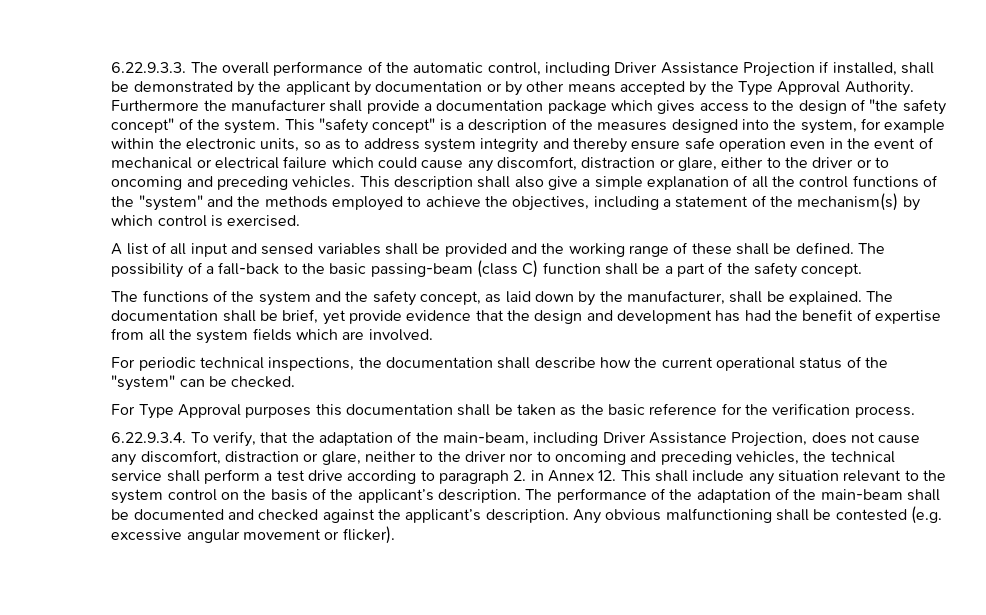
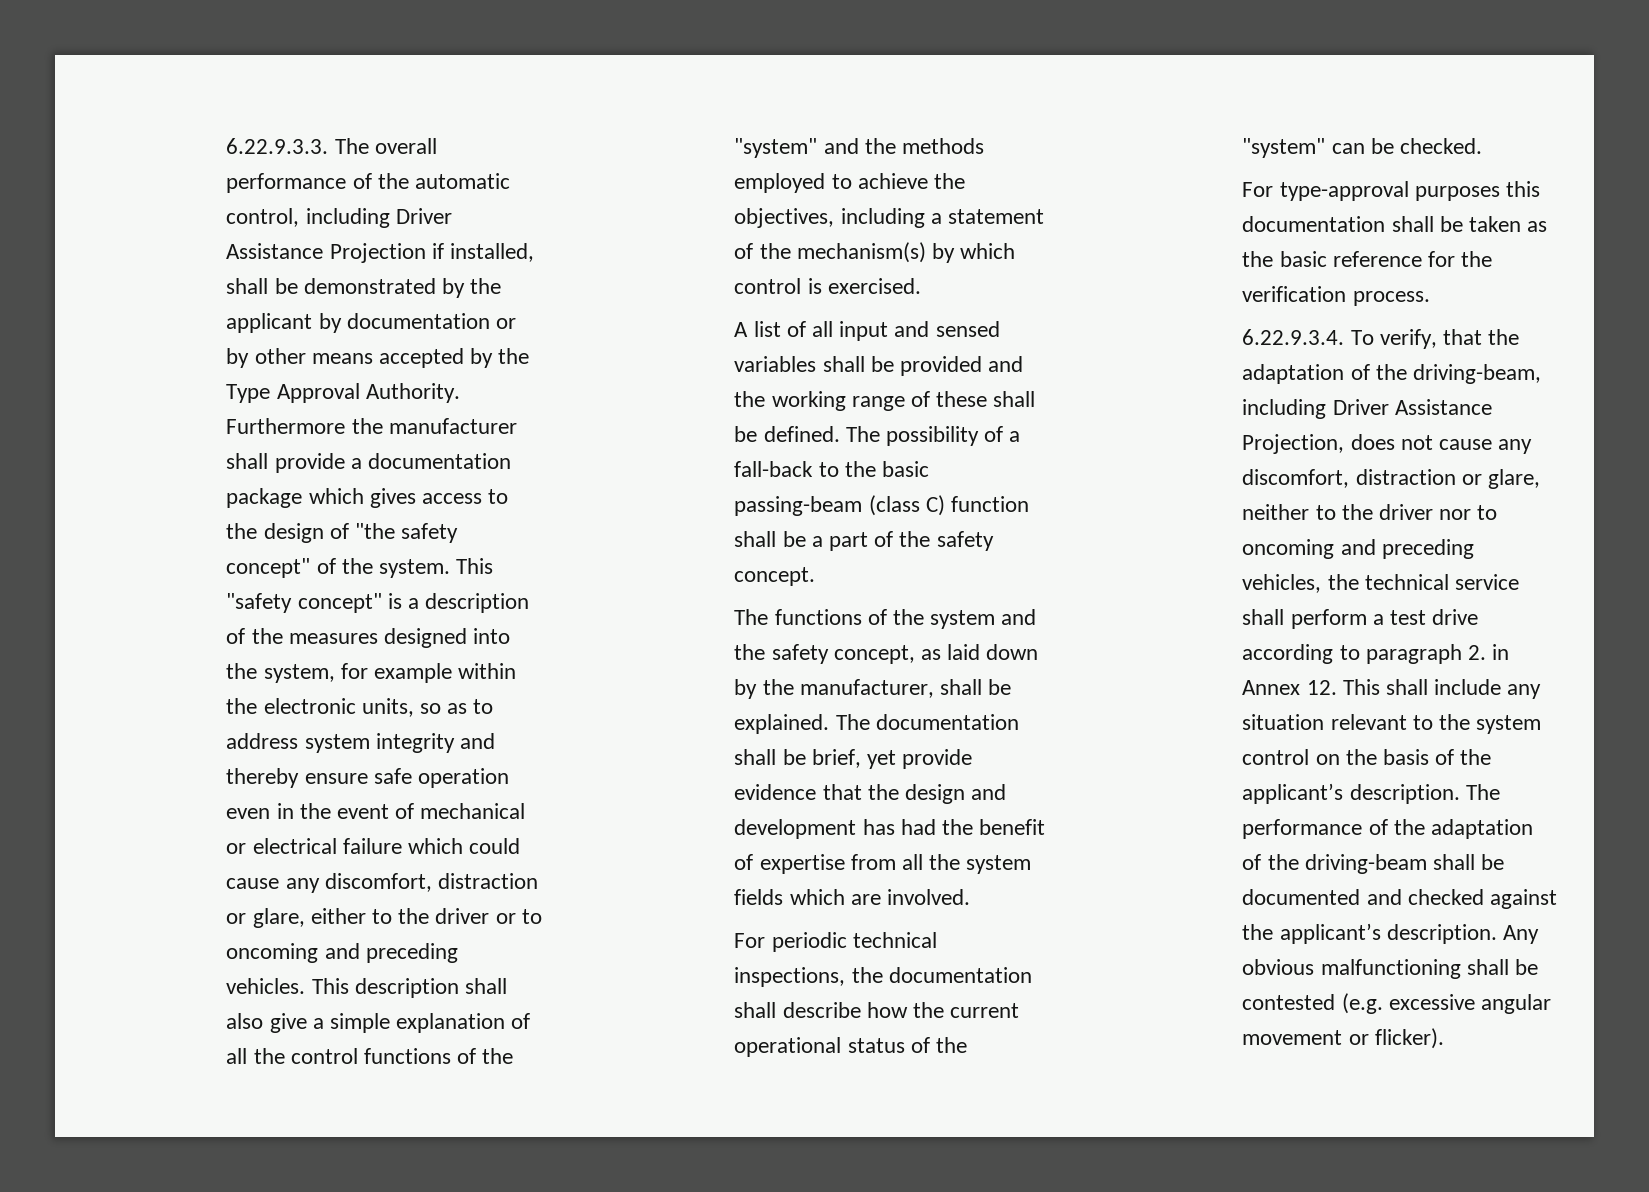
- For Type Approval purposes this documentation shall be taken as the basic reference for the verification process.
+ For type-approval purposes this documentation shall be taken as the basic reference for the verification process.
- 6.22.9.3.4. To verify, that the adaptation of the main-beam, including Driver Assistance Projection, does not cause any discomfort, distraction or glare, neither to the driver nor to oncoming and preceding vehicles, the technical service shall perform a test drive according to paragraph 2. in Annex 12. This shall include any situation relevant to the system control on the basis of the applicant’s description.
+ 6.22.9.3.4. To verify, that the adaptation of the driving-beam, including Driver Assistance Projection, does not cause any discomfort, distraction or glare, neither to the driver nor to oncoming and preceding vehicles, the technical service shall perform a test drive according to paragraph 2. in Annex 12. This shall include any situation relevant to the system control on the basis of the applicant’s description.
- The performance of the adaptation of the main-beam shall be documented and checked against the applicant’s description.
+ The performance of the adaptation of the driving-beam shall be documented and checked against the applicant’s description.

